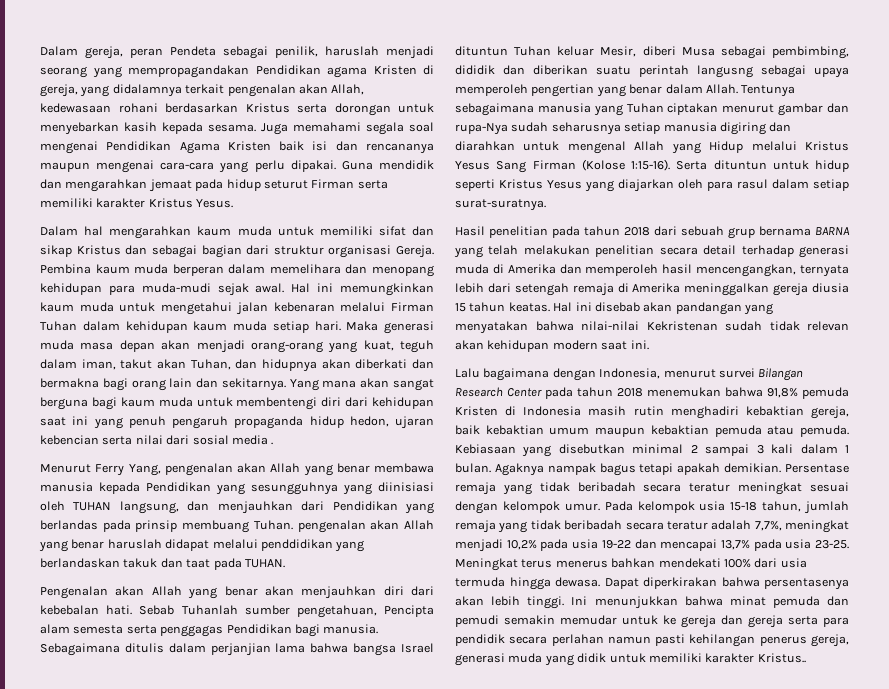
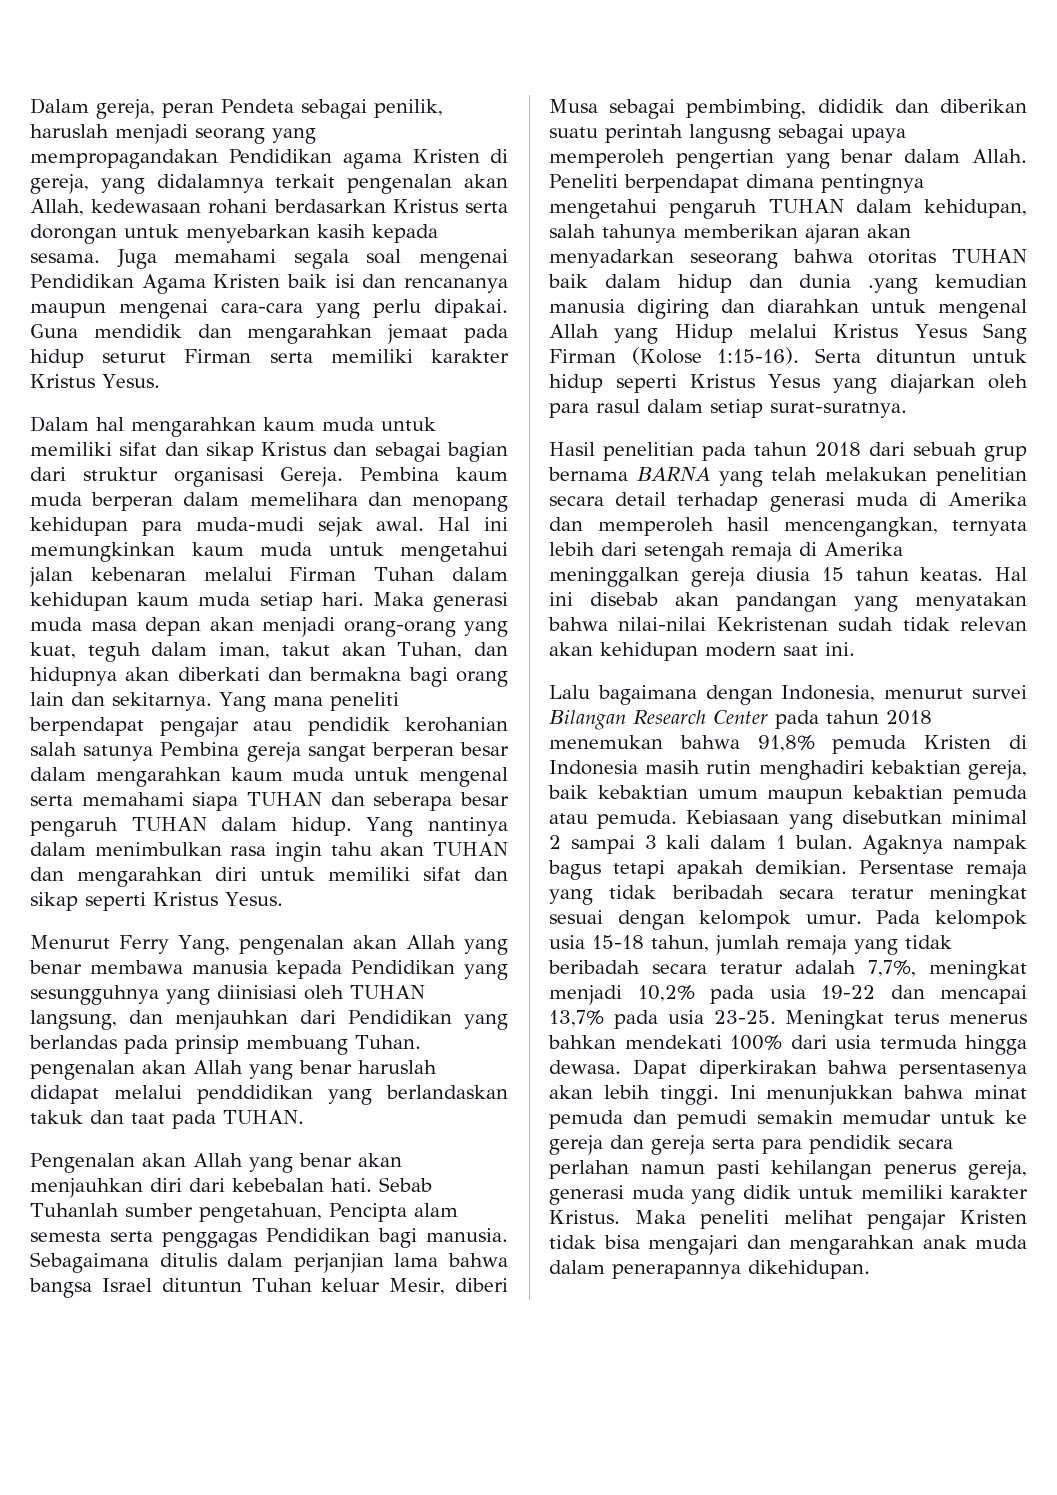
- Yang mana akan sangat berguna bagi kaum muda untuk membentengi diri dari kehidupan saat ini yang penuh pengaruh propaganda hidup hedon, ujaran kebencian serta nilai dari sosial media .
+ Yang mana peneliti berpendapat pengajar atau pendidik kerohanian salah satunya Pembina gereja sangat berperan besar dalam mengarahkan kaum muda untuk mengenal serta memahami siapa TUHAN dan seberapa besar pengaruh TUHAN dalam hidup. Yang nantinya dalam menimbulkan rasa ingin tahu akan TUHAN dan mengarahkan diri untuk memiliki sifat dan sikap seperti Kristus Yesus.
- Tentunya sebagaimana manusia yang Tuhan ciptakan menurut gambar dan rupa-Nya sudah seharusnya setiap manusia digiring dan diarahkan untuk mengenal Allah yang Hidup melalui Kristus Yesus Sang Firman (Kolose 1:15-16).
+ Peneliti berpendapat dimana pentingnya mengetahui pengaruh TUHAN dalam kehidupan, salah tahunya memberikan ajaran akan menyadarkan seseorang bahwa otoritas TUHAN baik dalam hidup dan dunia .yang kemudian manusia digiring dan diarahkan untuk mengenal Allah yang Hidup melalui Kristus Yesus Sang Firman (Kolose 1:15-16).
- Ini menunjukkan bahwa minat pemuda dan pemudi semakin memudar untuk ke gereja dan gereja serta para pendidik secara perlahan namun pasti kehilangan penerus gereja, generasi muda yang didik untuk memiliki karakter Kristus..
+ Ini menunjukkan bahwa minat pemuda dan pemudi semakin memudar untuk ke gereja dan gereja serta para pendidik secara perlahan namun pasti kehilangan penerus gereja, generasi muda yang didik untuk memiliki karakter Kristus. Maka peneliti melihat pengajar Kristen tidak bisa mengajari dan mengarahkan anak muda dalam penerapannya dikehidupan.

